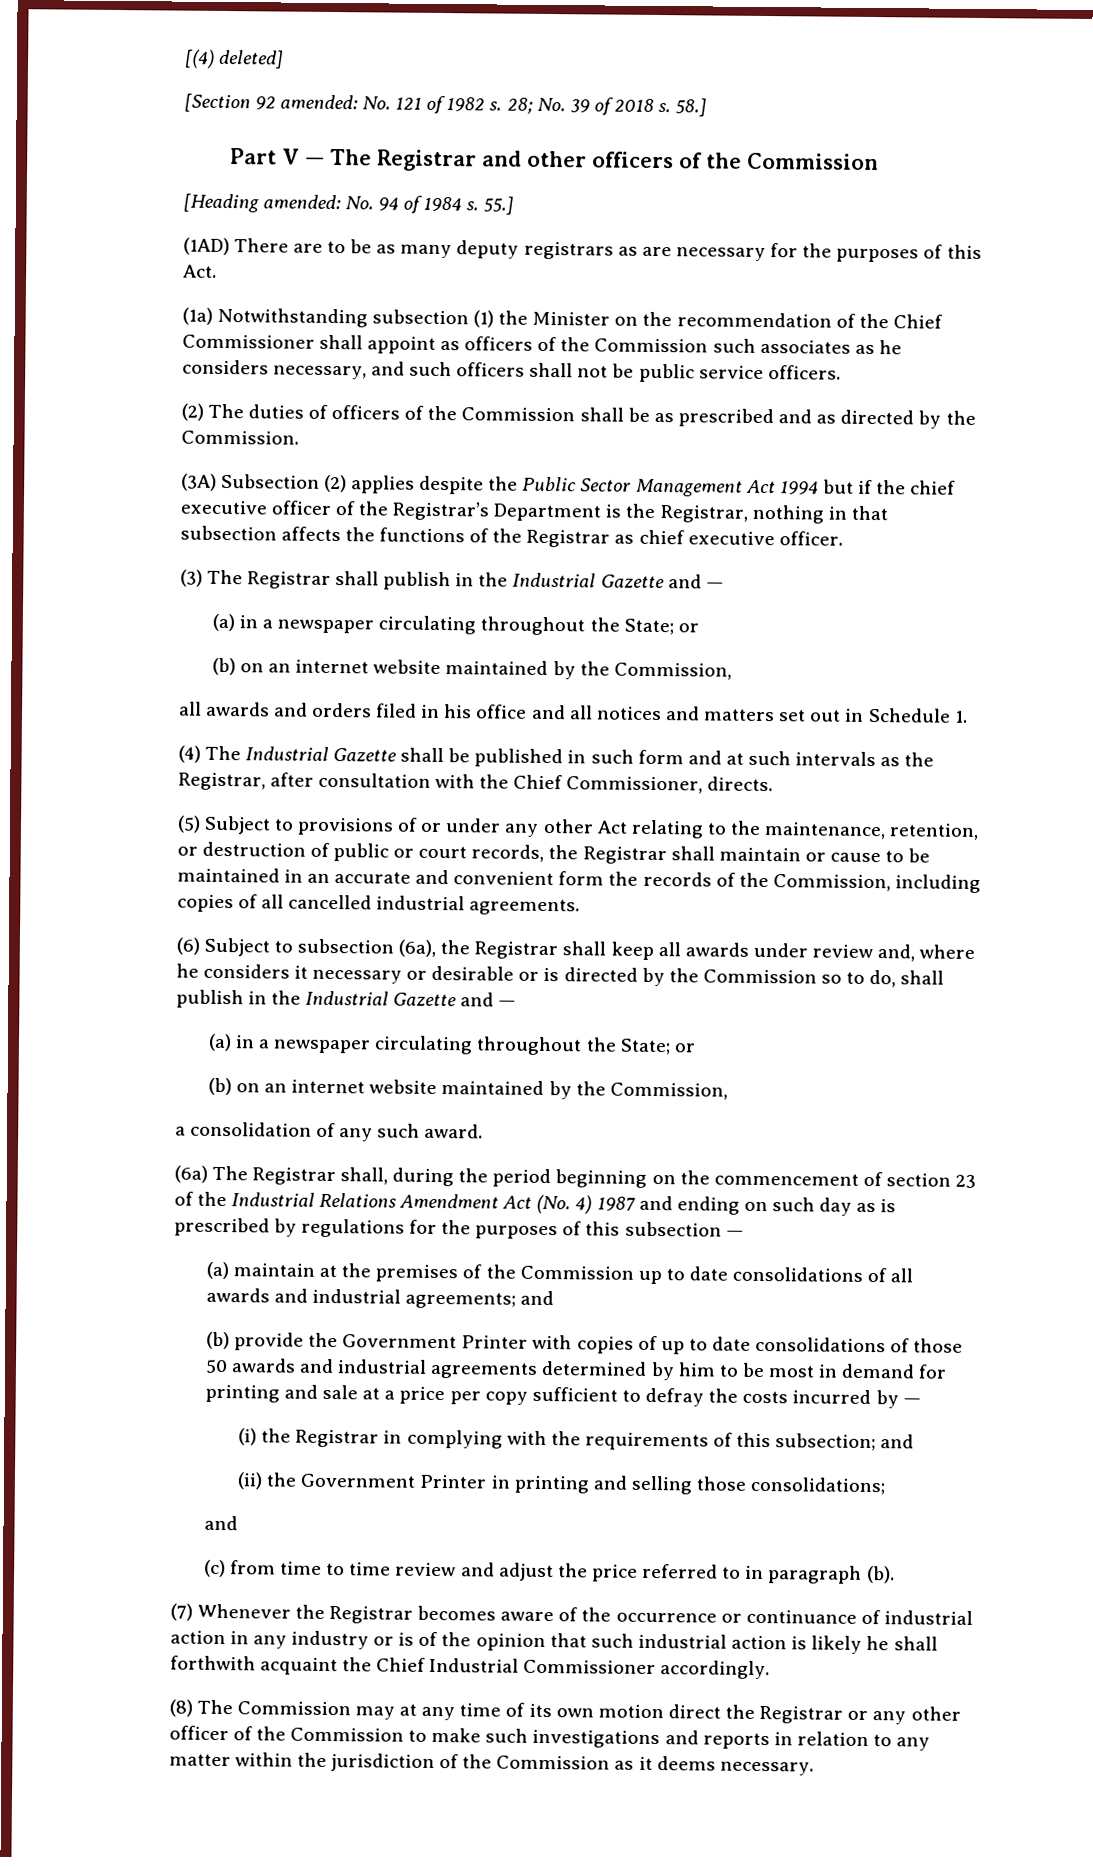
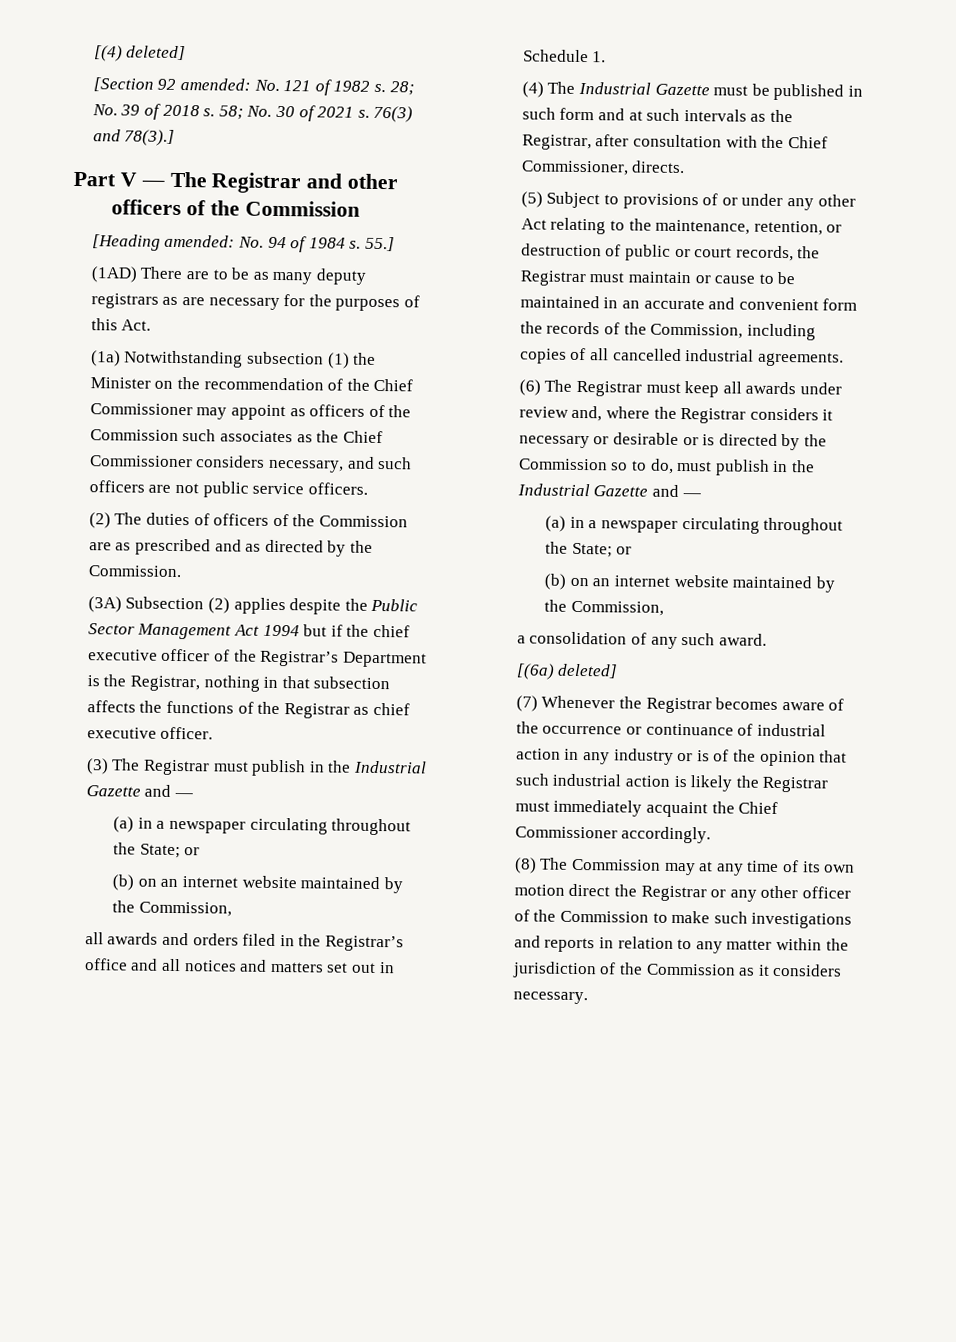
- 58.]
+ 58; No. 30 of 2021 s. 76(3) and 78(3).]
- (1a) Notwithstanding subsection (1) the Minister on the recommendation of the Chief Commissioner shall appoint as officers of the Commission such associates as he considers necessary, and such officers shall not be public service officers.
+ (1a) Notwithstanding subsection (1) the Minister on the recommendation of the Chief Commissioner may appoint as officers of the Commission such associates as the Chief Commissioner considers necessary, and such officers are not public service officers.
- (2) The duties of officers of the Commission shall be as prescribed and as directed by the Commission.
+ (2) The duties of officers of the Commission are as prescribed and as directed by the Commission.
- (3) The Registrar shall publish in the Industrial Gazette and —
+ (3) The Registrar must publish in the Industrial Gazette and —
- all awards and orders filed in his office and all notices and matters set out in Schedule 1.
+ all awards and orders filed in the Registrar’s office and all notices and matters set out in Schedule 1.
- (4) The Industrial Gazette shall be published in such form and at such intervals as the Registrar, after consultation with the Chief Commissioner, directs.
+ (4) The Industrial Gazette must be published in such form and at such intervals as the Registrar, after consultation with the Chief Commissioner, directs.
- (5) Subject to provisions of or under any other Act relating to the maintenance, retention, or destruction of public or court records, the Registrar shall maintain or cause to be maintained in an accurate and convenient form the records of the Commission, including copies of all cancelled industrial agreements.
+ (5) Subject to provisions of or under any other Act relating to the maintenance, retention, or destruction of public or court records, the Registrar must maintain or cause to be maintained in an accurate and convenient form the records of the Commission, including copies of all cancelled industrial agreements.
- (6) Subject to subsection (6a), the Registrar shall keep all awards under review and, where he considers it necessary or desirable or is directed by the Commission so to do, shall publish in the Industrial Gazette and —
+ (6) The Registrar must keep all awards under review and, where the Registrar considers it necessary or desirable or is directed by the Commission so to do, must publish in the Industrial Gazette and —
- (6a) The Registrar shall, during the period beginning on the commencement of section 23 of the Industrial Relations Amendment Act (No. 4) 1987 and ending on such day as is prescribed by regulations for the purposes of this subsection —
- (a) maintain at the premises of the Commission up to date consolidations of all awards and industrial agreements; and
- (b) provide the Government Printer with copies of up to date consolidations of those 50 awards and industrial agreements determined by him to be most in demand for printing and sale at a price per copy sufficient to defray the costs incurred by —
- (i) the Registrar in complying with the requirements of this subsection; and
- (ii) the Government Printer in printing and selling those consolidations;
- and
- (c) from time to time review and adjust the price referred to in paragraph (b).
+ [(6a) deleted]
- (7) Whenever the Registrar becomes aware of the occurrence or continuance of industrial action in any industry or is of the opinion that such industrial action is likely he shall forthwith acquaint the Chief Industrial Commissioner accordingly.
+ (7) Whenever the Registrar becomes aware of the occurrence or continuance of industrial action in any industry or is of the opinion that such industrial action is likely the Registrar must immediately acquaint the Chief Commissioner accordingly.
- (8) The Commission may at any time of its own motion direct the Registrar or any other officer of the Commission to make such investigations and reports in relation to any matter within the jurisdiction of the Commission as it deems necessary.
+ (8) The Commission may at any time of its own motion direct the Registrar or any other officer of the Commission to make such investigations and reports in relation to any matter within the jurisdiction of the Commission as it considers necessary.

